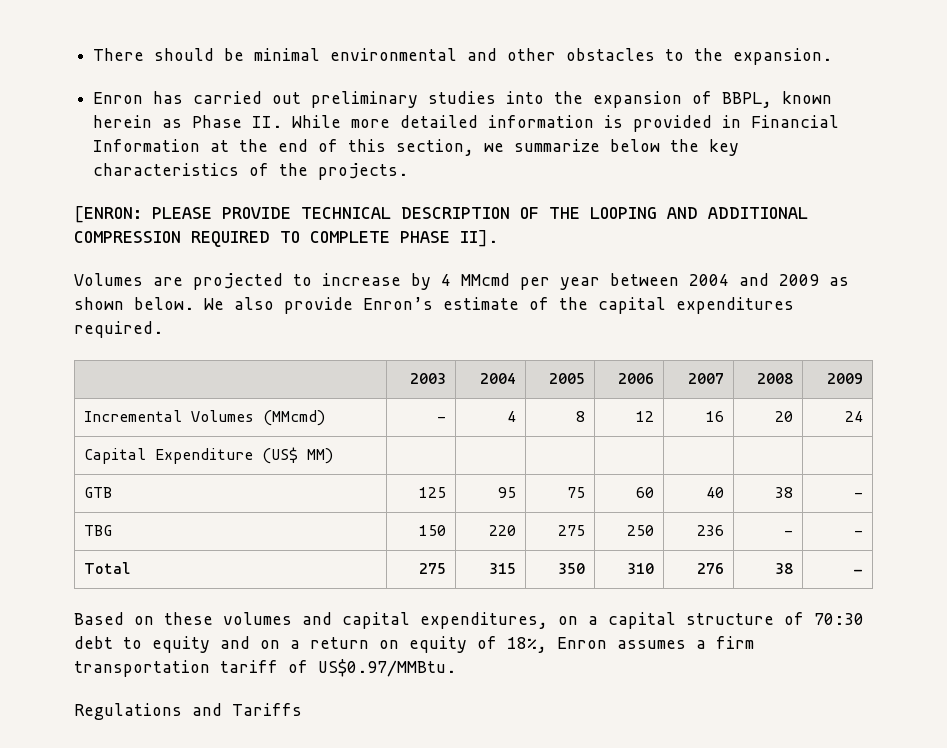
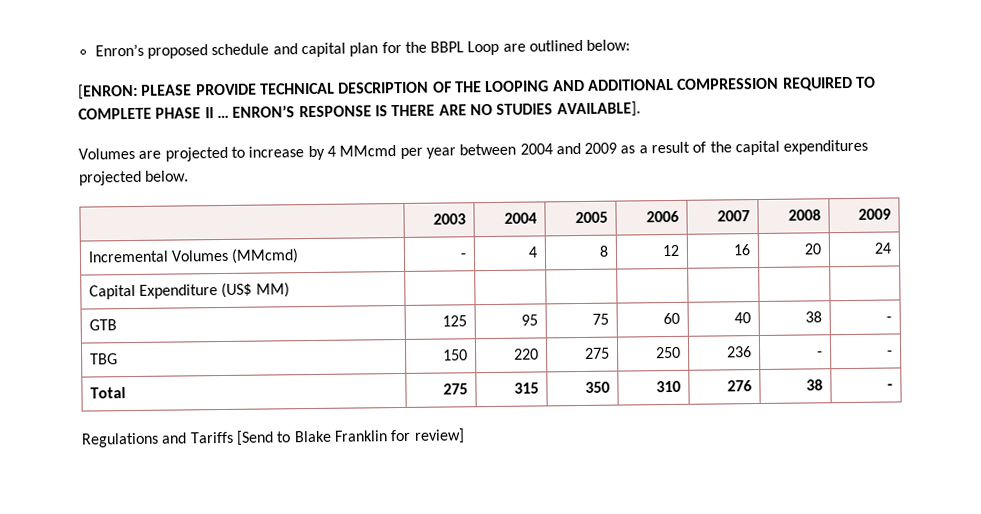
- There should be minimal environmental and other obstacles to the expansion.
- Enron has carried out preliminary studies into the expansion of BBPL, known herein as Phase II. While more detailed information is provided in Financial Information at the end of this section, we summarize below the key characteristics of the projects.
+ Enron’s proposed schedule and capital plan for the BBPL Loop are outlined below:
- [ENRON: PLEASE PROVIDE TECHNICAL DESCRIPTION OF THE LOOPING AND ADDITIONAL COMPRESSION REQUIRED TO COMPLETE PHASE II].
+ [ENRON: PLEASE PROVIDE TECHNICAL DESCRIPTION OF THE LOOPING AND ADDITIONAL COMPRESSION REQUIRED TO COMPLETE PHASE II … ENRON’S RESPONSE IS THERE ARE NO STUDIES AVAILABLE].
- Volumes are projected to increase by 4 MMcmd per year between 2004 and 2009 as shown below. We also provide Enron’s estimate of the capital expenditures required.
+ Volumes are projected to increase by 4 MMcmd per year between 2004 and 2009 as a result of the capital expenditures projected below.
- Based on these volumes and capital expenditures, on a capital structure of 70:30 debt to equity and on a return on equity of 18%, Enron assumes a firm transportation tariff of US$0.97/MMBtu.
- Regulations and Tariffs
+ Regulations and Tariffs [Send to Blake Franklin for review]

